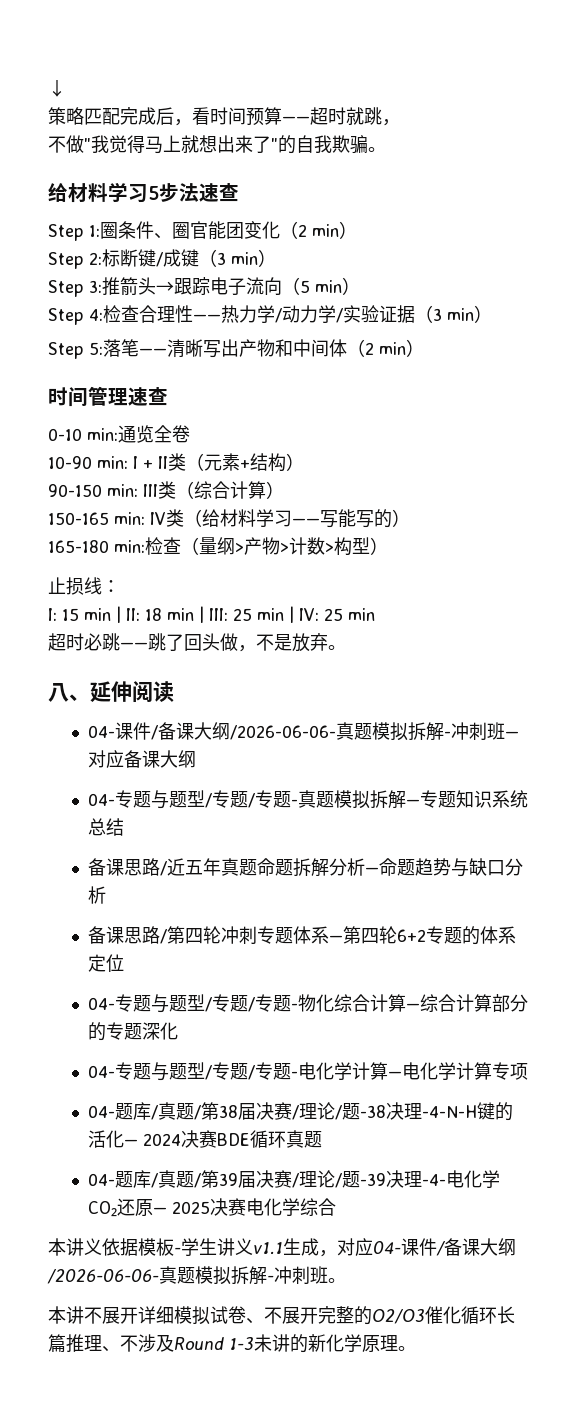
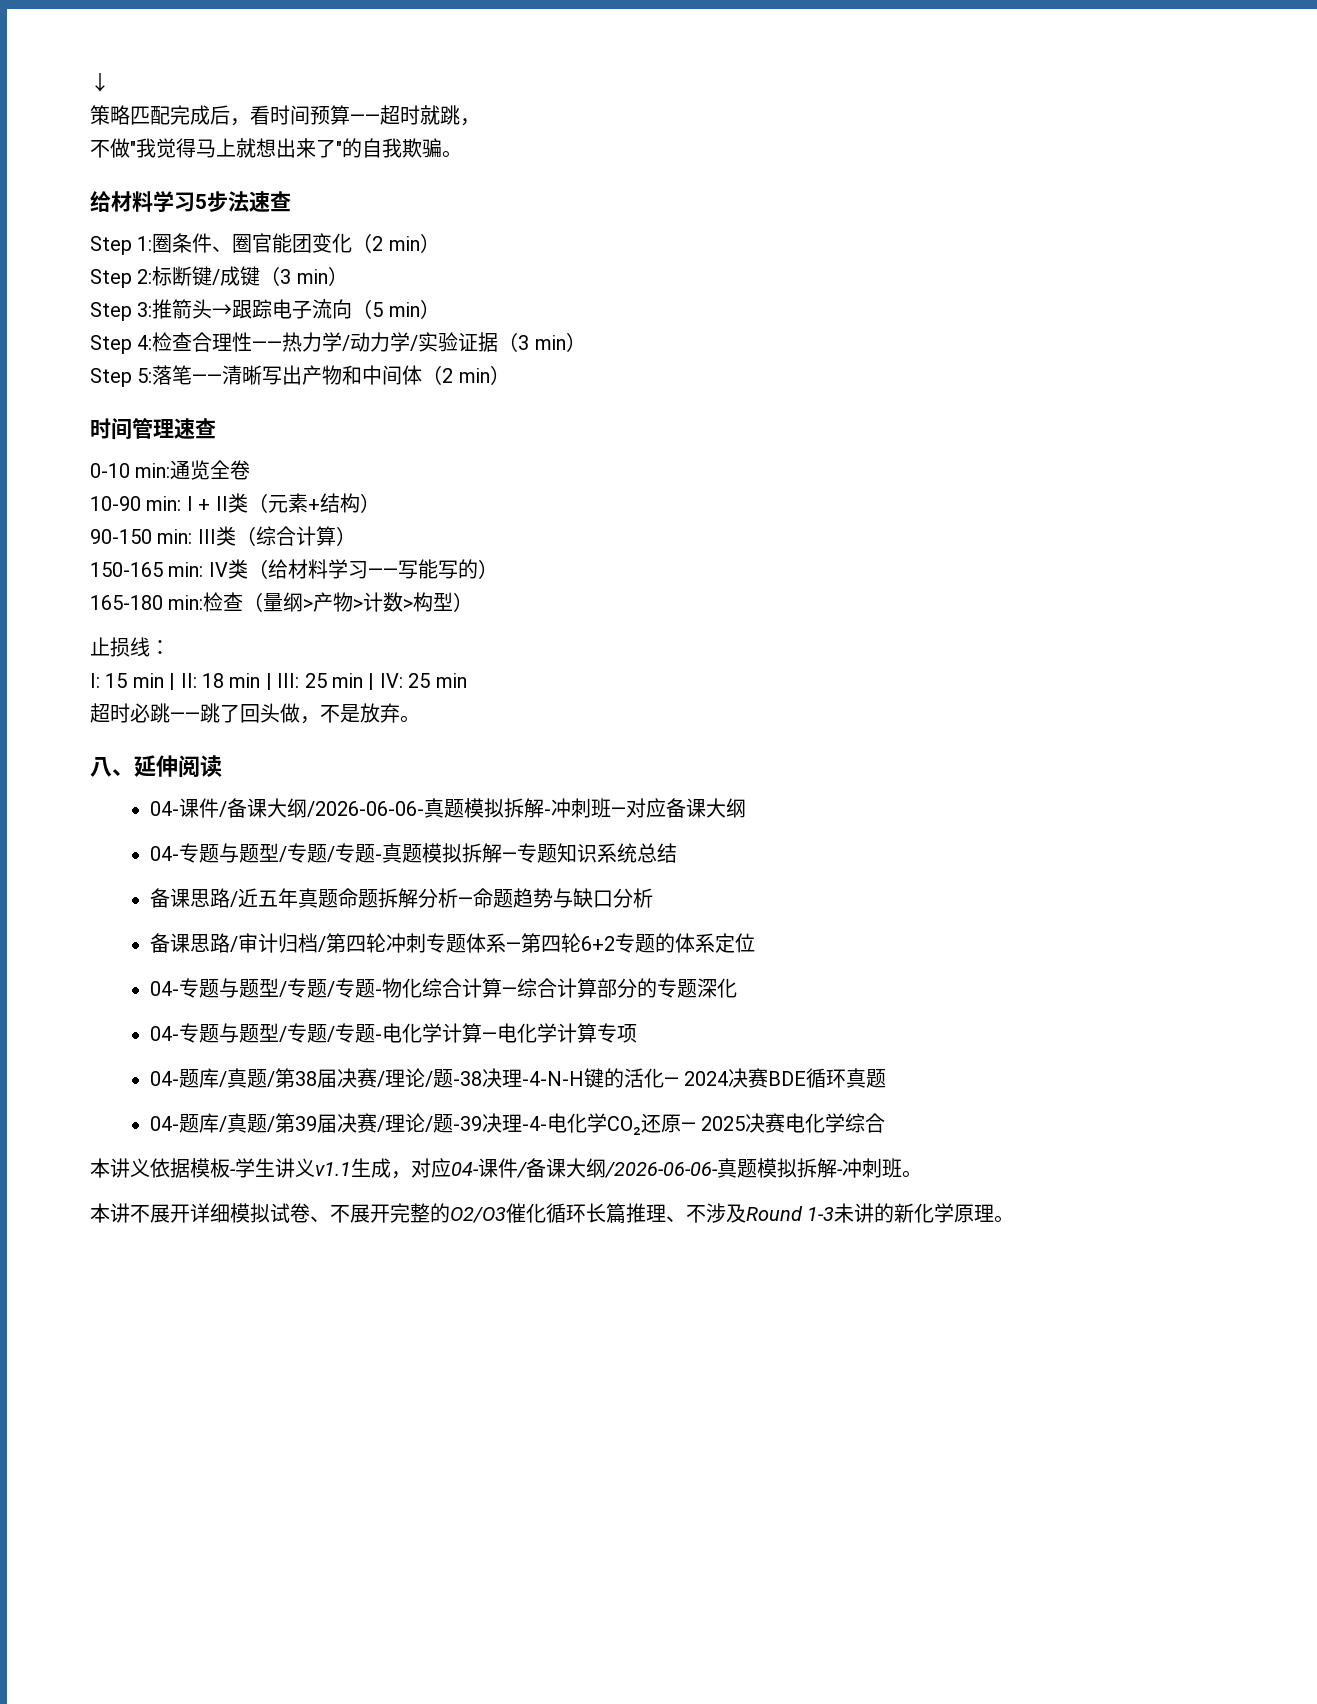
- 备课思路/第四轮冲刺专题体系—第四轮6+2专题的体系定位
+ 备课思路/审计归档/第四轮冲刺专题体系—第四轮6+2专题的体系定位

